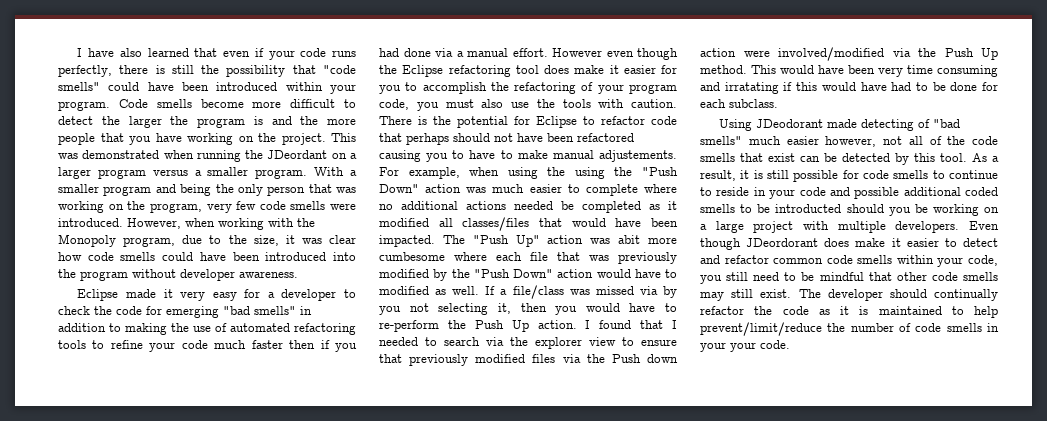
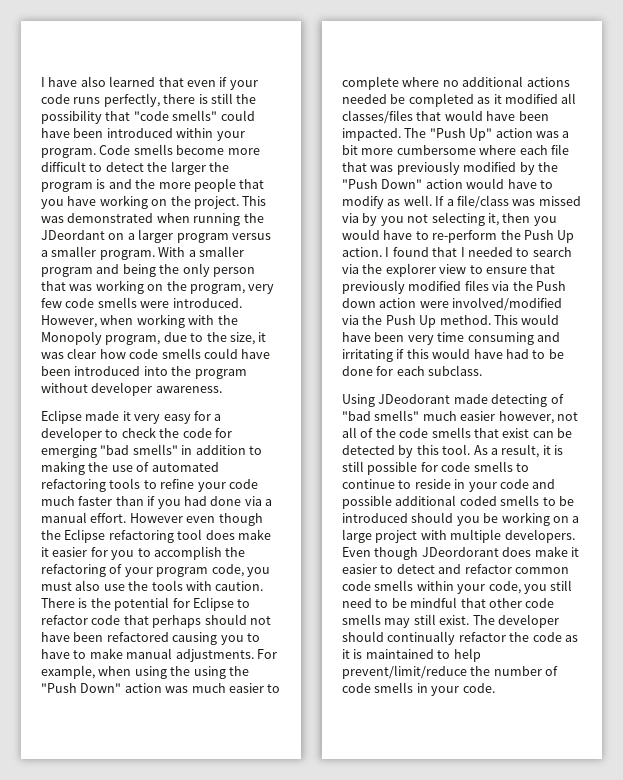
- Eclipse made it very easy for a developer to check the code for emerging "bad smells" in addition to making the use of automated refactoring tools to refine your code much faster then if you had done via a manual effort.
+ Eclipse made it very easy for a developer to check the code for emerging "bad smells" in addition to making the use of automated refactoring tools to refine your code much faster than if you had done via a manual effort.
- There is the potential for Eclipse to refactor code that perhaps should not have been refactored causing you to have to make manual adjustements.
+ There is the potential for Eclipse to refactor code that perhaps should not have been refactored causing you to have to make manual adjustments.
- The "Push Up" action was abit more cumbesome where each file that was previously modified by the "Push Down" action would have to modified as well.
+ The "Push Up" action was a bit more cumbersome where each file that was previously modified by the "Push Down" action would have to modify as well.
- This would have been very time consuming and irratating if this would have had to be done for each subclass.
+ This would have been very time consuming and irritating if this would have had to be done for each subclass.
- As a result, it is still possible for code smells to continue to reside in your code and possible additional coded smells to be introducted should you be working on a large project with multiple developers.
+ As a result, it is still possible for code smells to continue to reside in your code and possible additional coded smells to be introduced should you be working on a large project with multiple developers.
- The developer should continually refactor the code as it is maintained to help prevent/limit/reduce the number of code smells in your your code.
+ The developer should continually refactor the code as it is maintained to help prevent/limit/reduce the number of code smells in your code.

